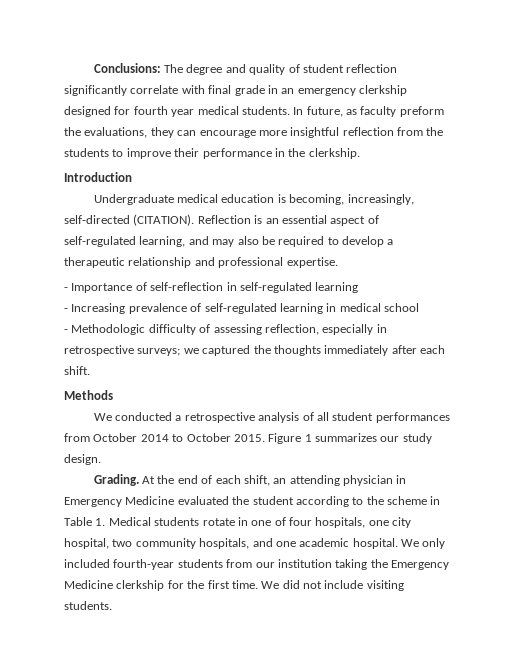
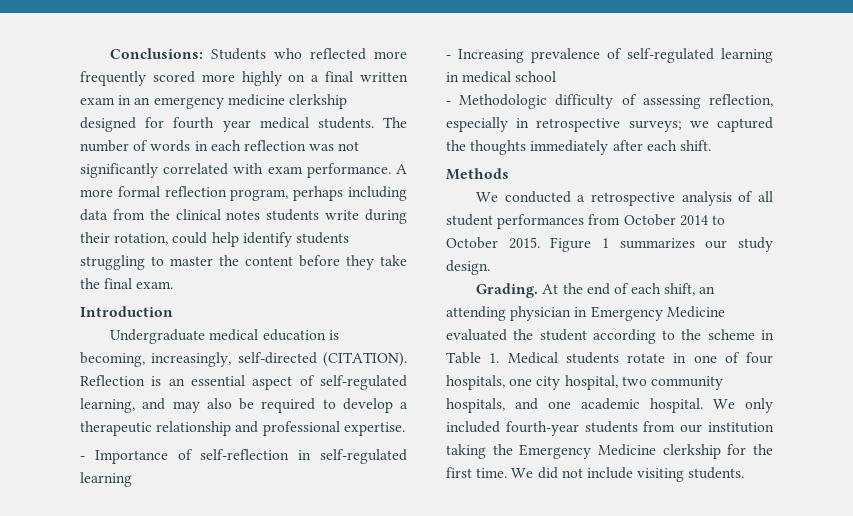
- Conclusions: The degree and quality of student reflection significantly correlate with final grade in an emergency clerkship designed for fourth year medical students.
+ Conclusions: Students who reflected more frequently scored more highly on a final written exam in an emergency medicine clerkship designed for fourth year medical students.
- In future, as faculty preform the evaluations, they can encourage more insightful reflection from the students to improve their performance in the clerkship.
+ The number of words in each reflection was not significantly correlated with exam performance. A more formal reflection program, perhaps including data from the clinical notes students write during their rotation, could help identify students struggling to master the content before they take the final exam.

